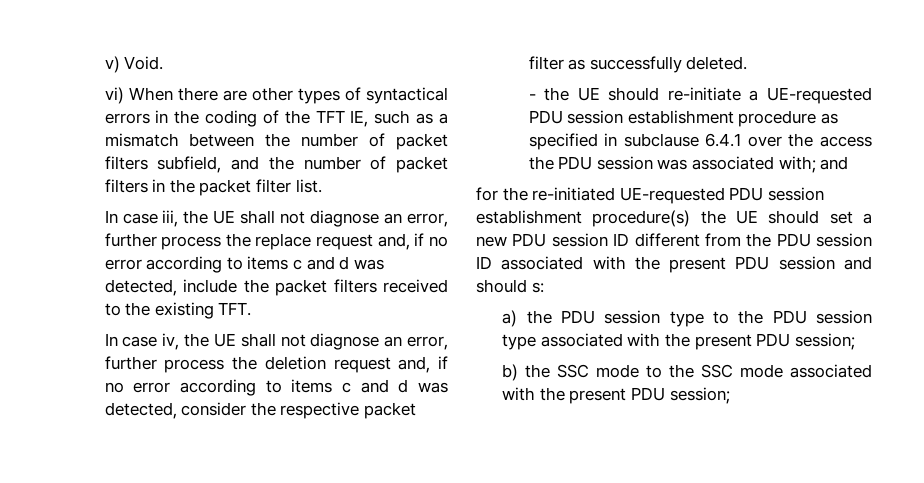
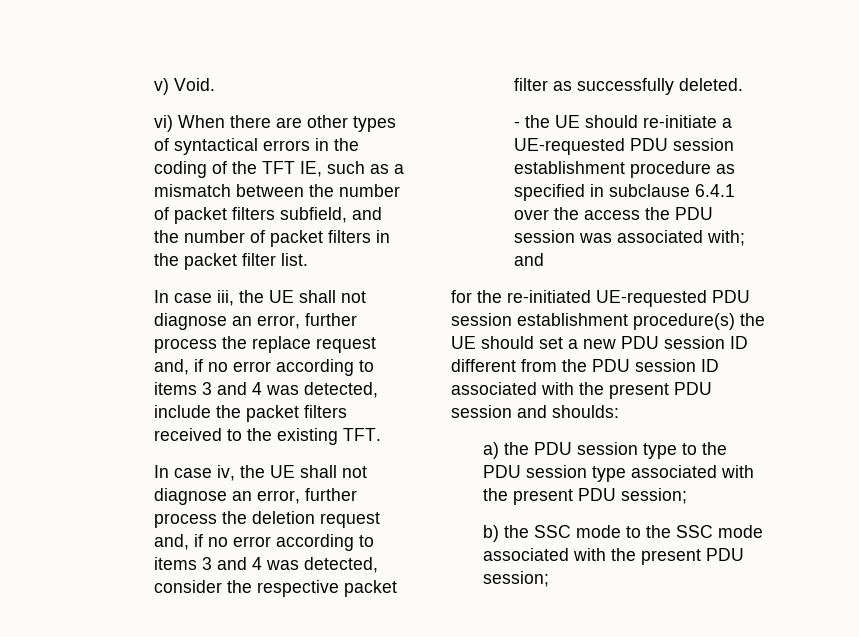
- In case iii, the UE shall not diagnose an error, further process the replace request and, if no error according to items c and d was detected, include the packet filters received to the existing TFT.
+ In case iii, the UE shall not diagnose an error, further process the replace request and, if no error according to items 3 and 4 was detected, include the packet filters received to the existing TFT.
- In case iv, the UE shall not diagnose an error, further process the deletion request and, if no error according to items c and d was detected, consider the respective packet filter as successfully deleted.
+ In case iv, the UE shall not diagnose an error, further process the deletion request and, if no error according to items 3 and 4 was detected, consider the respective packet filter as successfully deleted.
- for the re-initiated UE-requested PDU session establishment procedure(s) the UE should set a new PDU session ID different from the PDU session ID associated with the present PDU session and should s:
+ for the re-initiated UE-requested PDU session establishment procedure(s) the UE should set a new PDU session ID different from the PDU session ID associated with the present PDU session and shoulds:

